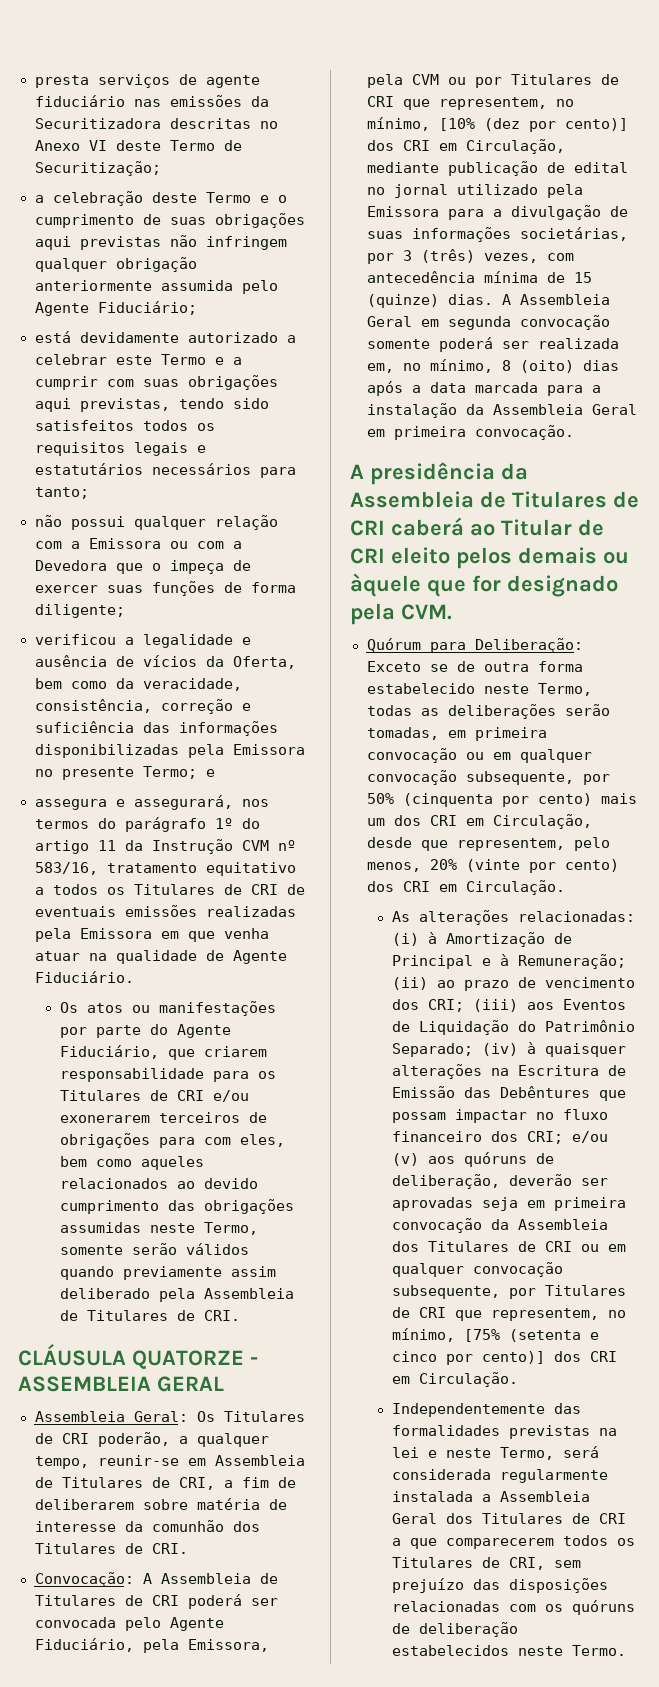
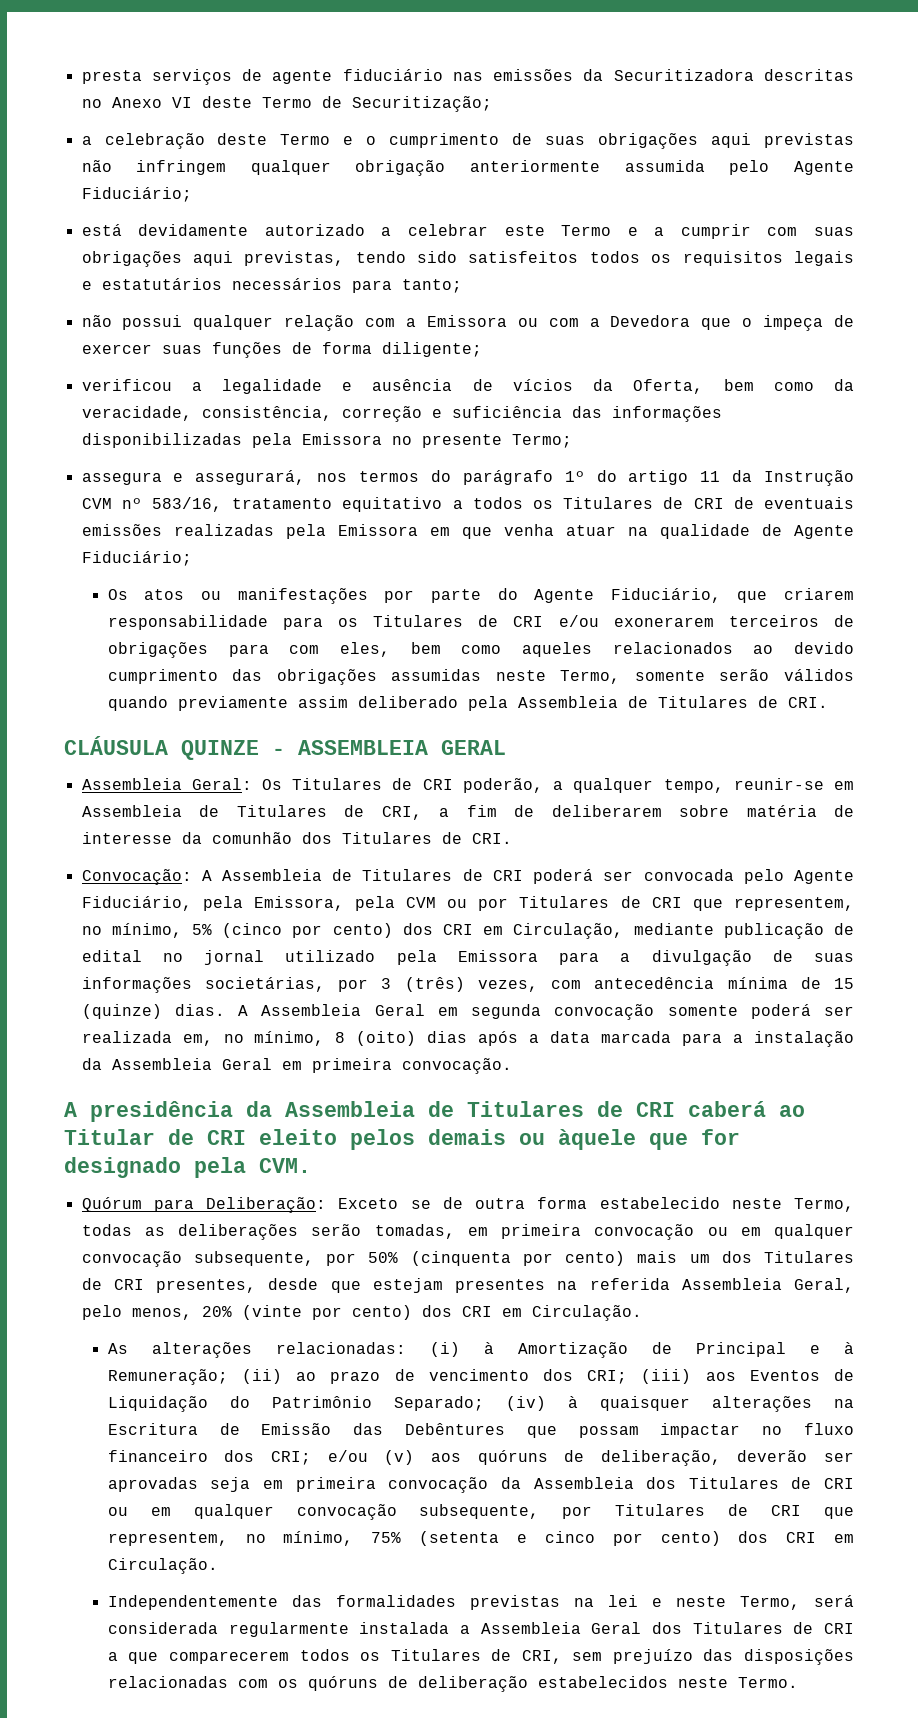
- verificou a legalidade e ausência de vícios da Oferta, bem como da veracidade, consistência, correção e suficiência das informações disponibilizadas pela Emissora no presente Termo; e
+ verificou a legalidade e ausência de vícios da Oferta, bem como da veracidade, consistência, correção e suficiência das informações disponibilizadas pela Emissora no presente Termo;
- assegura e assegurará, nos termos do parágrafo 1º do artigo 11 da Instrução CVM nº 583/16, tratamento equitativo a todos os Titulares de CRI de eventuais emissões realizadas pela Emissora em que venha atuar na qualidade de Agente Fiduciário.
+ assegura e assegurará, nos termos do parágrafo 1º do artigo 11 da Instrução CVM nº 583/16, tratamento equitativo a todos os Titulares de CRI de eventuais emissões realizadas pela Emissora em que venha atuar na qualidade de Agente Fiduciário;
- CLÁUSULA QUATORZE - ASSEMBLEIA GERAL
+ CLÁUSULA QUINZE - ASSEMBLEIA GERAL
- Convocação: A Assembleia de Titulares de CRI poderá ser convocada pelo Agente Fiduciário, pela Emissora, pela CVM ou por Titulares de CRI que representem, no mínimo, [10% (dez por cento)] dos CRI em Circulação, mediante publicação de edital no jornal utilizado pela Emissora para a divulgação de suas informações societárias, por 3 (três) vezes, com antecedência mínima de 15 (quinze) dias.
+ Convocação: A Assembleia de Titulares de CRI poderá ser convocada pelo Agente Fiduciário, pela Emissora, pela CVM ou por Titulares de CRI que representem, no mínimo, 5% (cinco por cento) dos CRI em Circulação, mediante publicação de edital no jornal utilizado pela Emissora para a divulgação de suas informações societárias, por 3 (três) vezes, com antecedência mínima de 15 (quinze) dias.
- Quórum para Deliberação: Exceto se de outra forma estabelecido neste Termo, todas as deliberações serão tomadas, em primeira convocação ou em qualquer convocação subsequente, por 50% (cinquenta por cento) mais um dos CRI em Circulação, desde que representem, pelo menos, 20% (vinte por cento) dos CRI em Circulação.
+ Quórum para Deliberação: Exceto se de outra forma estabelecido neste Termo, todas as deliberações serão tomadas, em primeira convocação ou em qualquer convocação subsequente, por 50% (cinquenta por cento) mais um dos Titulares de CRI presentes, desde que estejam presentes na referida Assembleia Geral, pelo menos, 20% (vinte por cento) dos CRI em Circulação.
- e/ou (v) aos quóruns de deliberação, deverão ser aprovadas seja em primeira convocação da Assembleia dos Titulares de CRI ou em qualquer convocação subsequente, por Titulares de CRI que representem, no mínimo, [75% (setenta e cinco por cento)] dos CRI em Circulação.
+ e/ou (v) aos quóruns de deliberação, deverão ser aprovadas seja em primeira convocação da Assembleia dos Titulares de CRI ou em qualquer convocação subsequente, por Titulares de CRI que representem, no mínimo, 75% (setenta e cinco por cento) dos CRI em Circulação.

